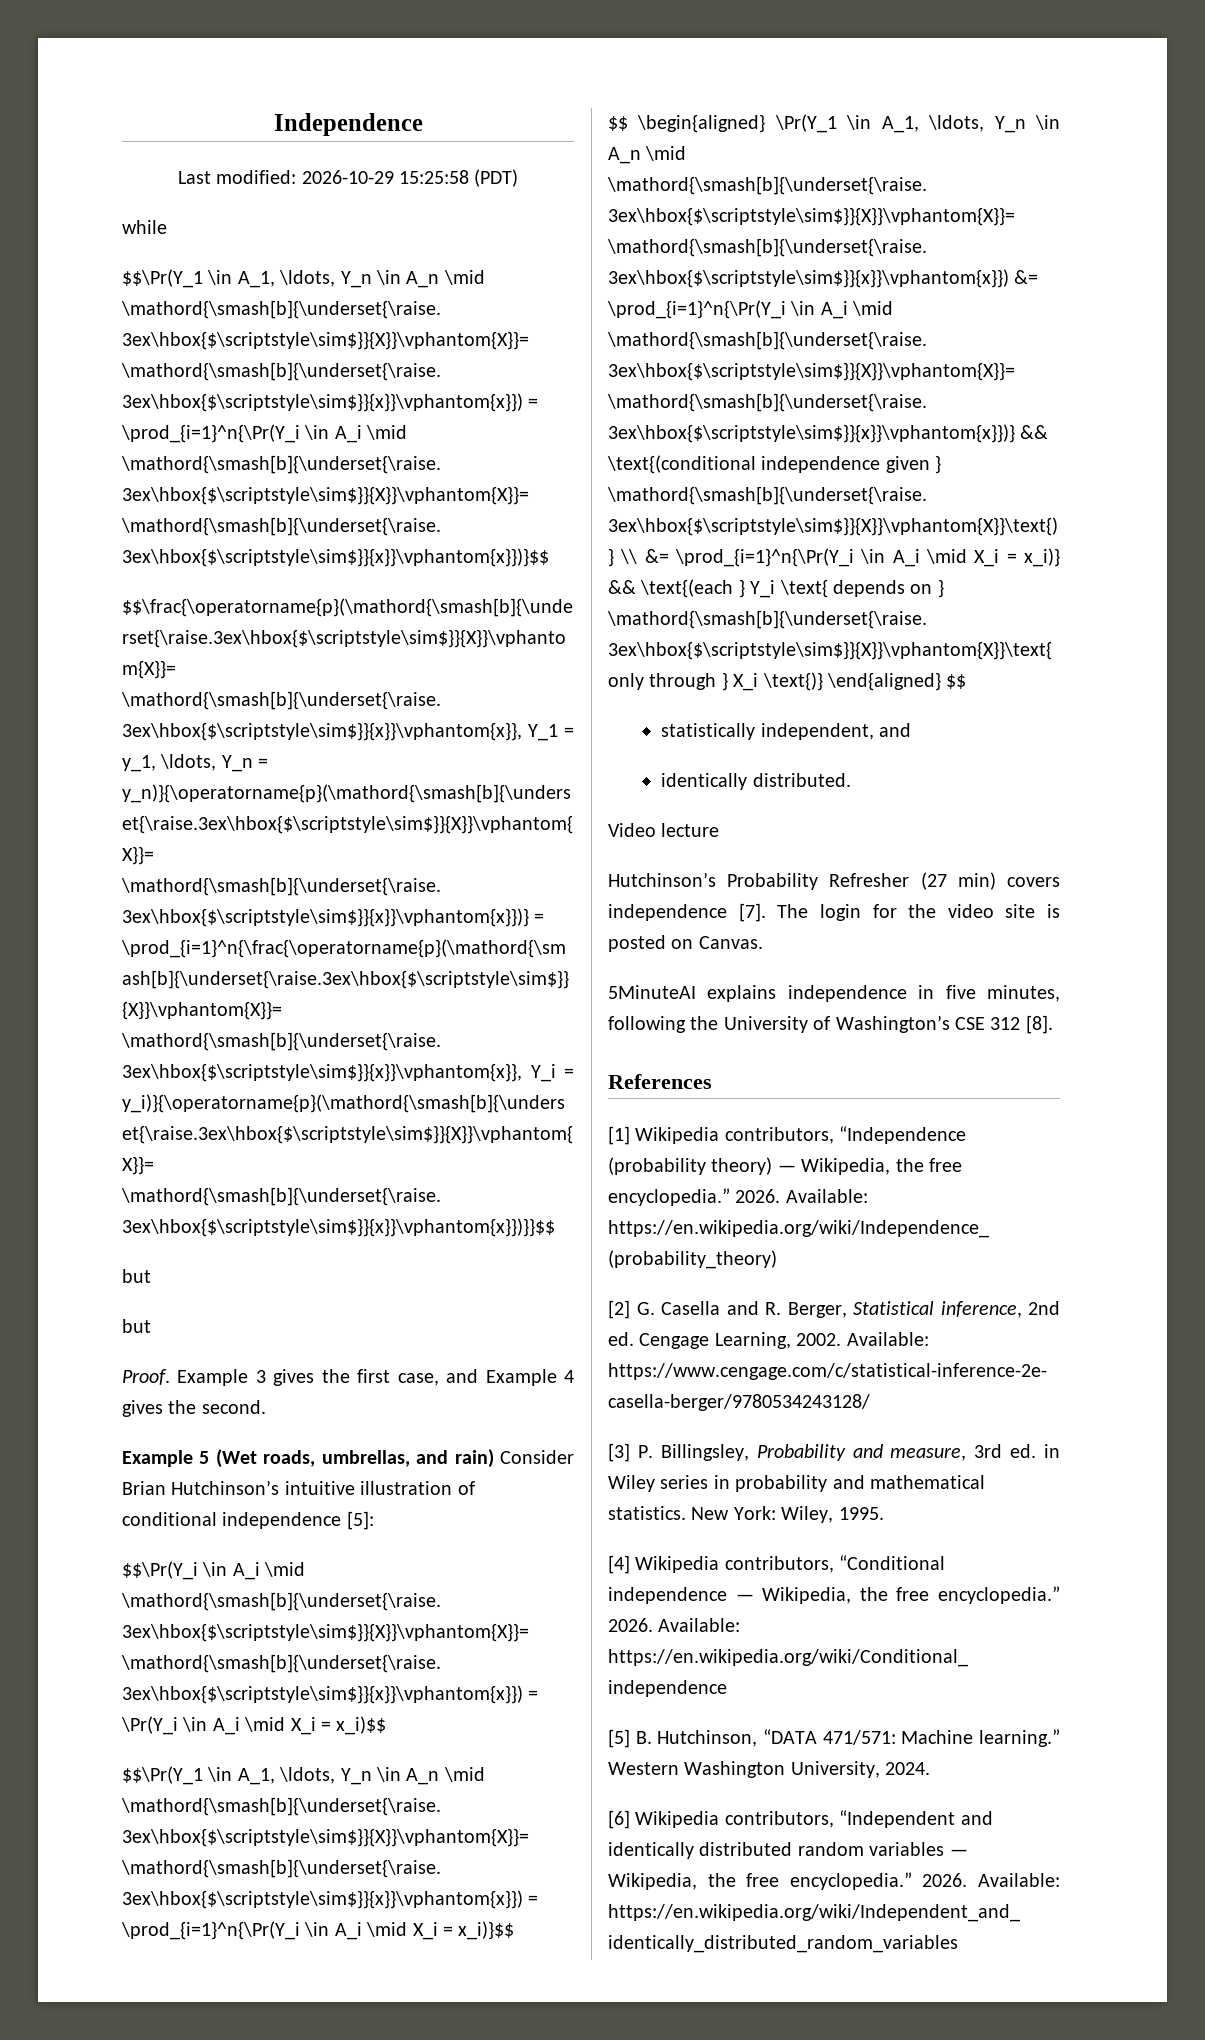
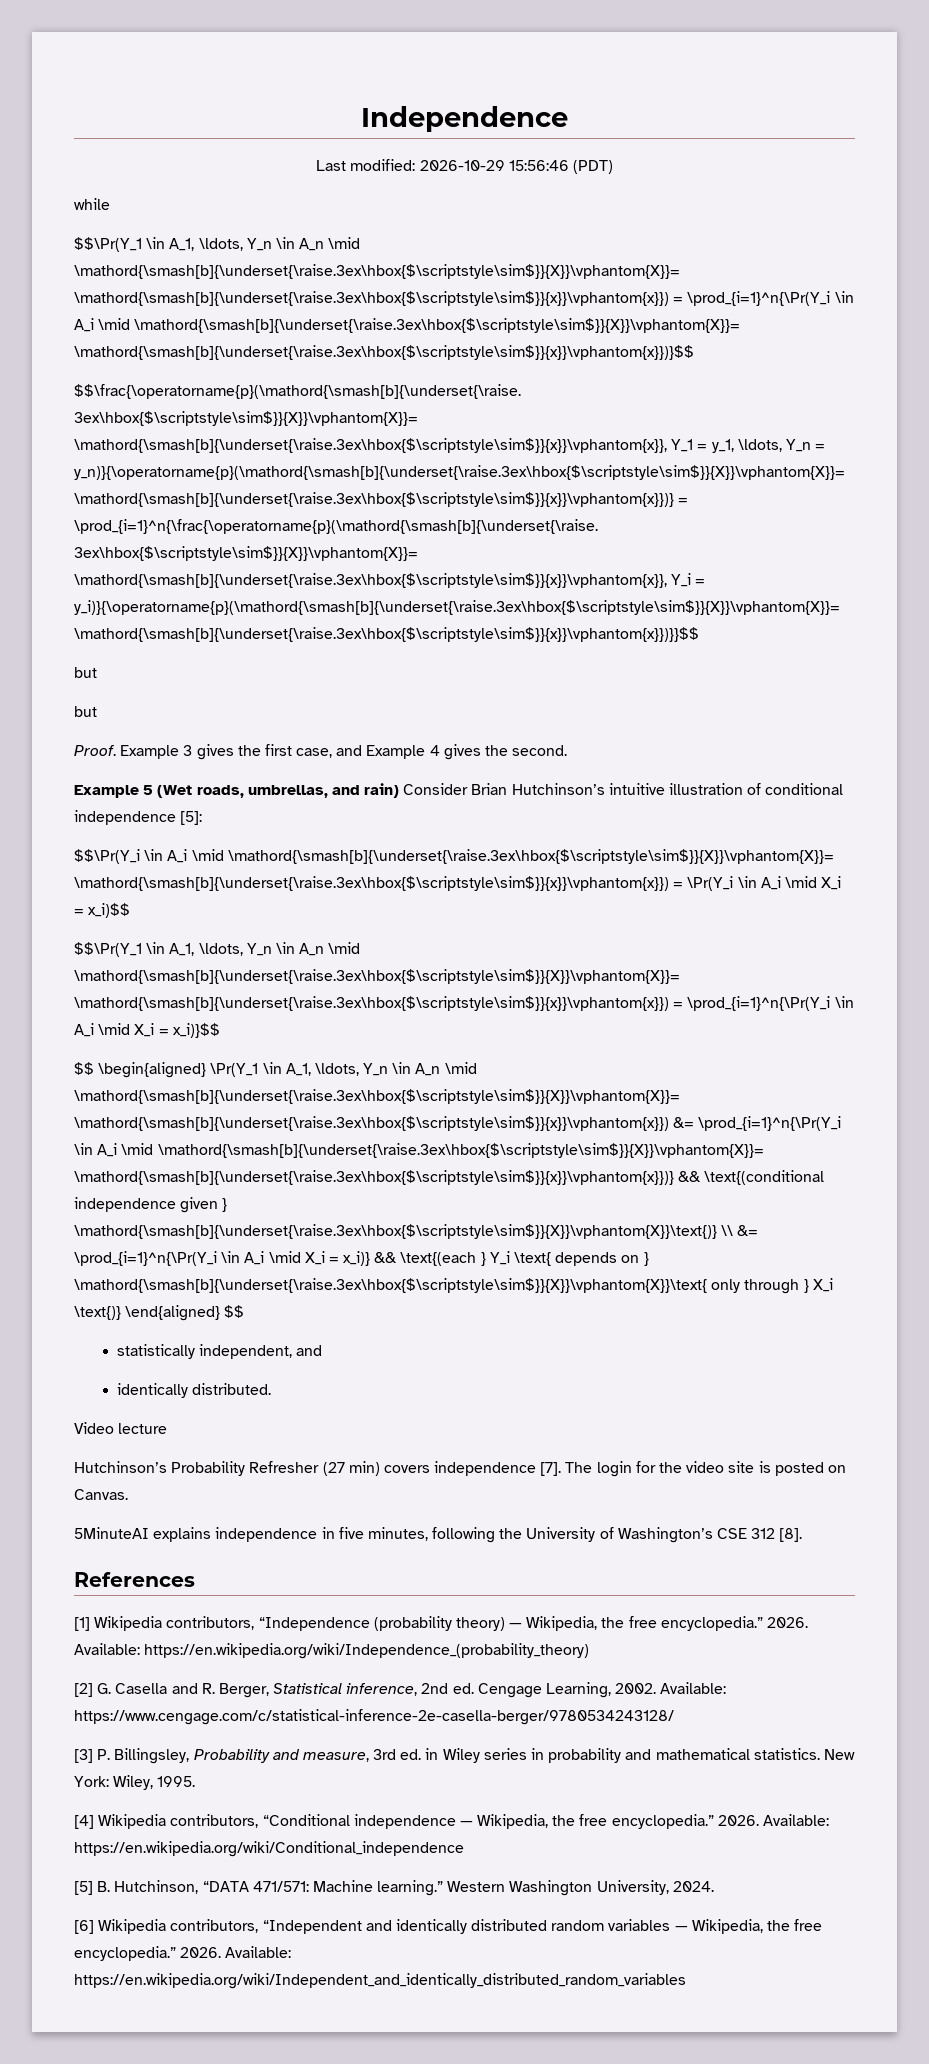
- Last modified: 2026-10-29 15:25:58 (PDT)
+ Last modified: 2026-10-29 15:56:46 (PDT)

